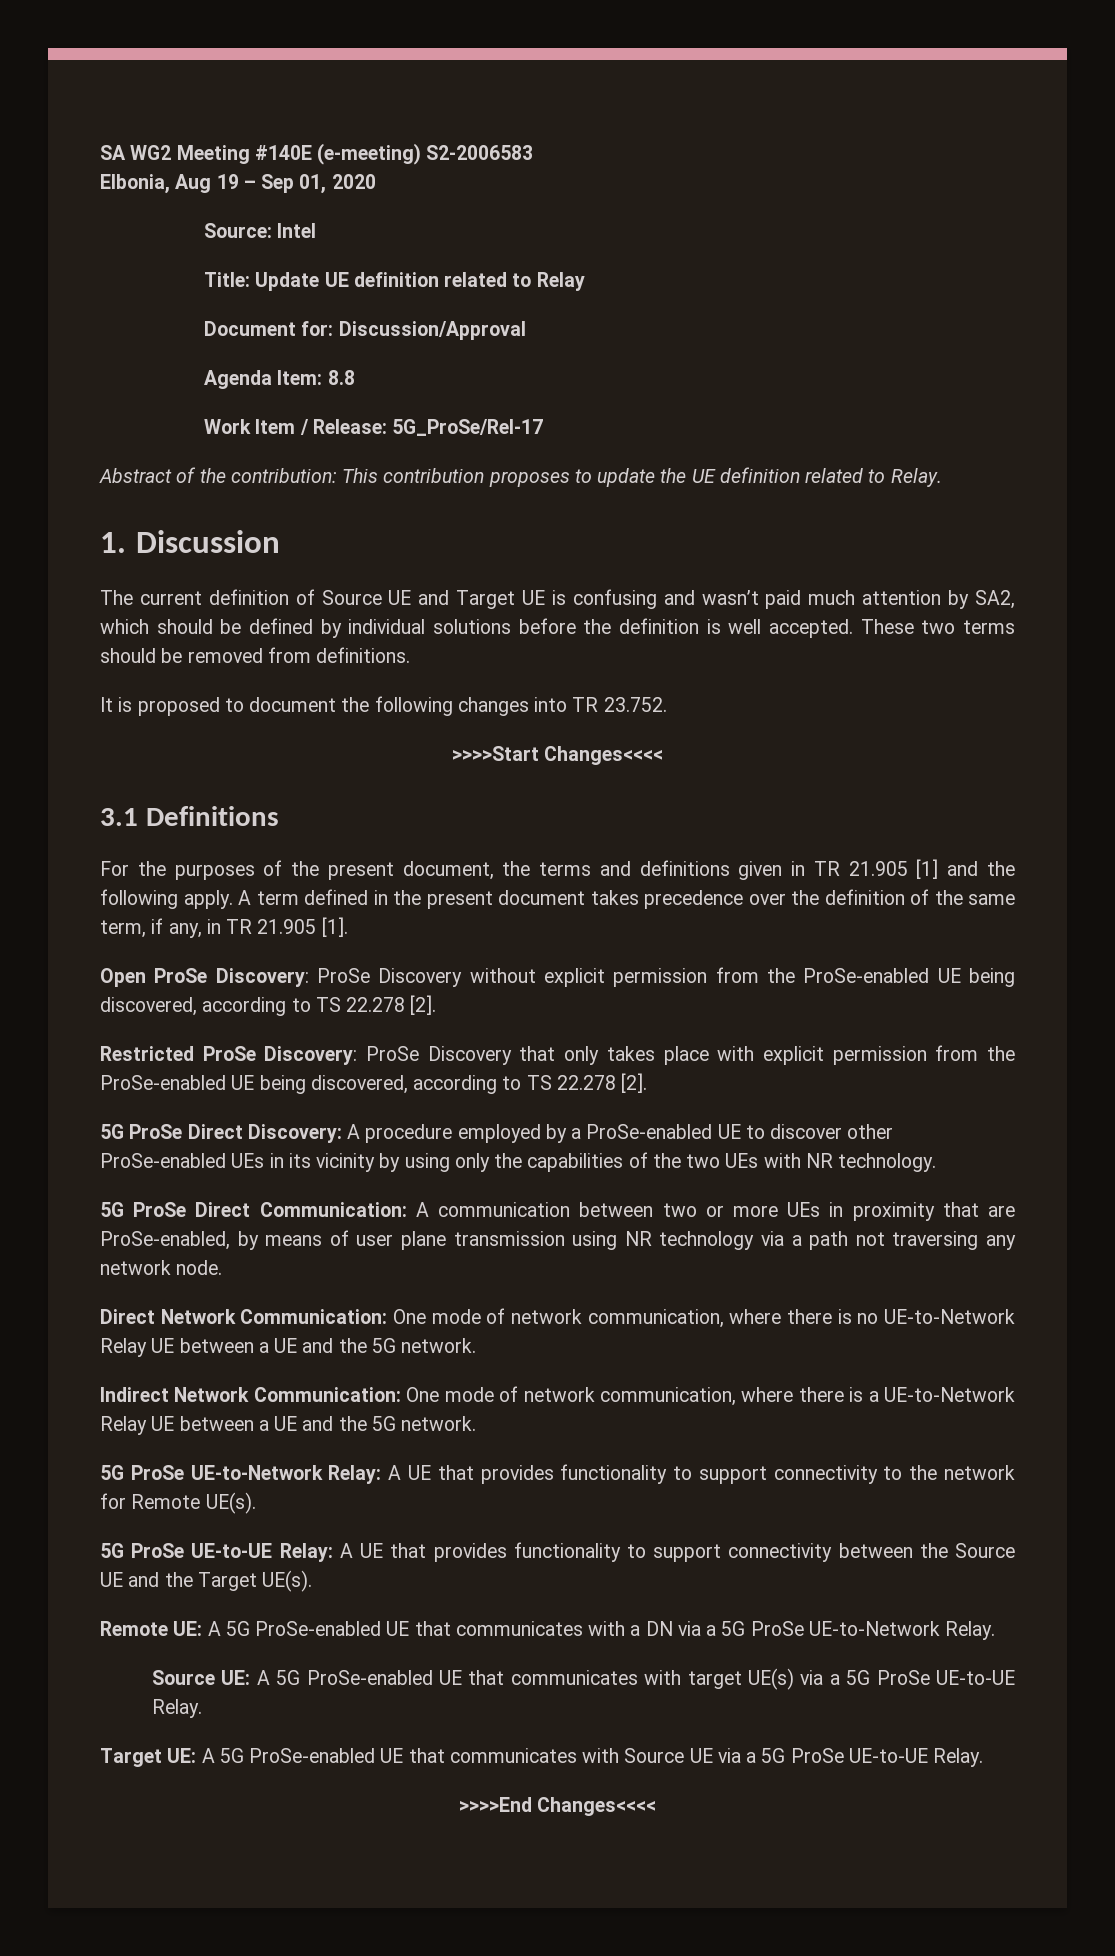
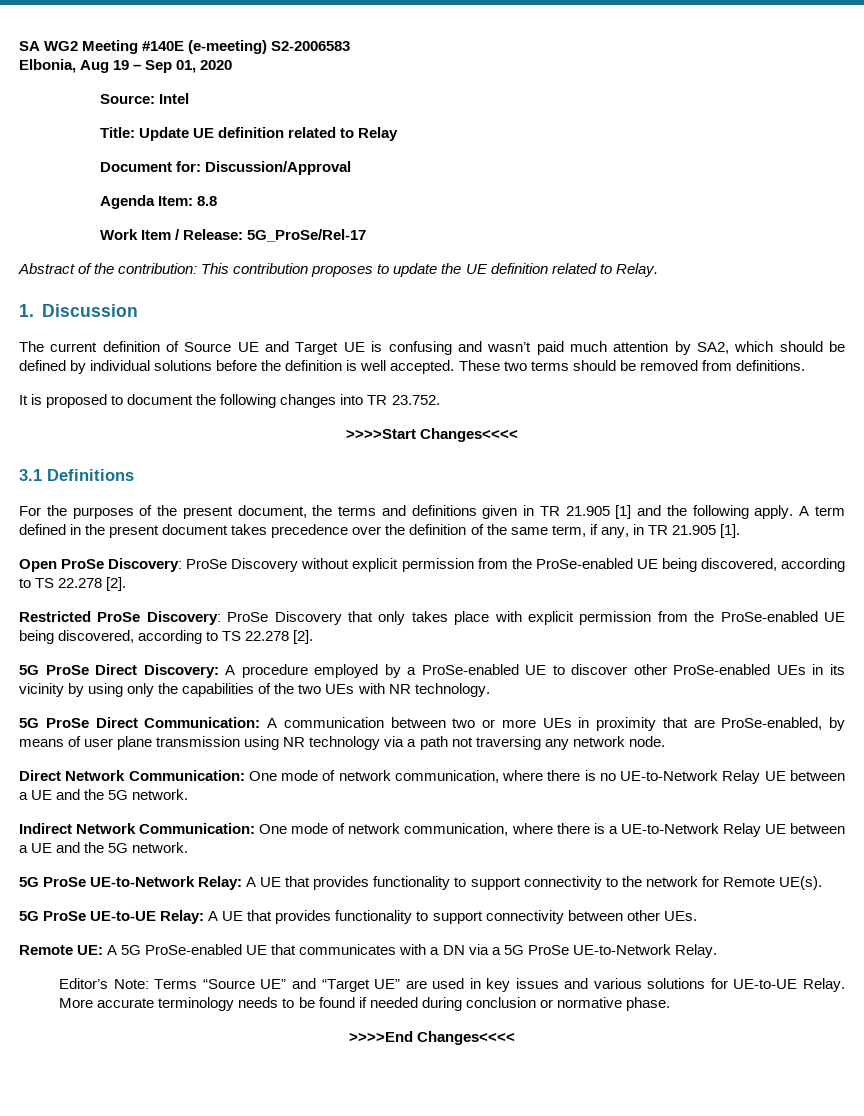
- 5G ProSe UE-to-UE Relay: A UE that provides functionality to support connectivity between the Source UE and the Target UE(s).
+ 5G ProSe UE-to-UE Relay: A UE that provides functionality to support connectivity between other UEs.
- Source UE: A 5G ProSe-enabled UE that communicates with target UE(s) via a 5G ProSe UE-to-UE Relay.
- Target UE: A 5G ProSe-enabled UE that communicates with Source UE via a 5G ProSe UE-to-UE Relay.
+ Editor’s Note: Terms “Source UE” and “Target UE” are used in key issues and various solutions for UE-to-UE Relay. More accurate terminology needs to be found if needed during conclusion or normative phase.

